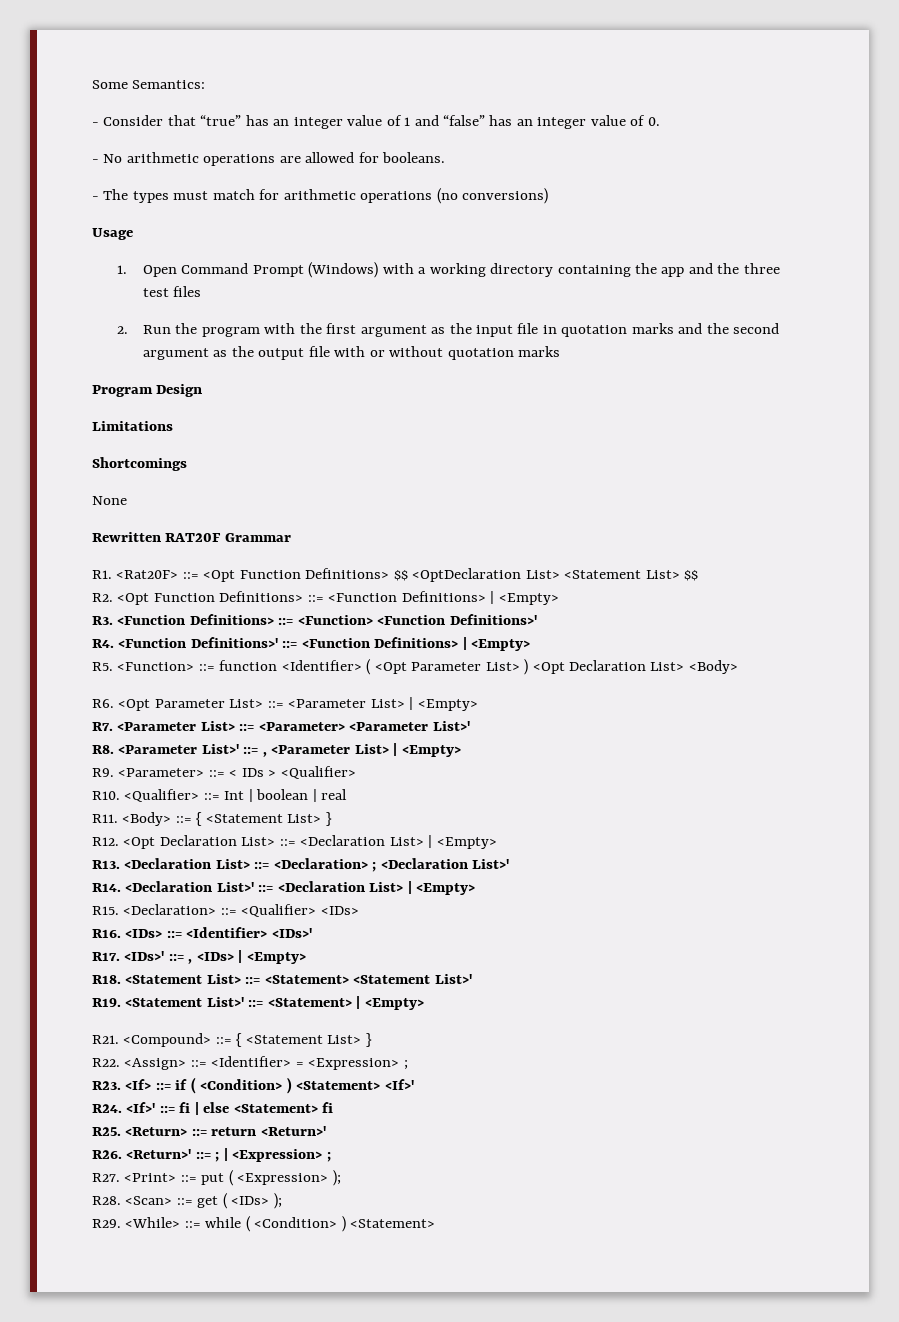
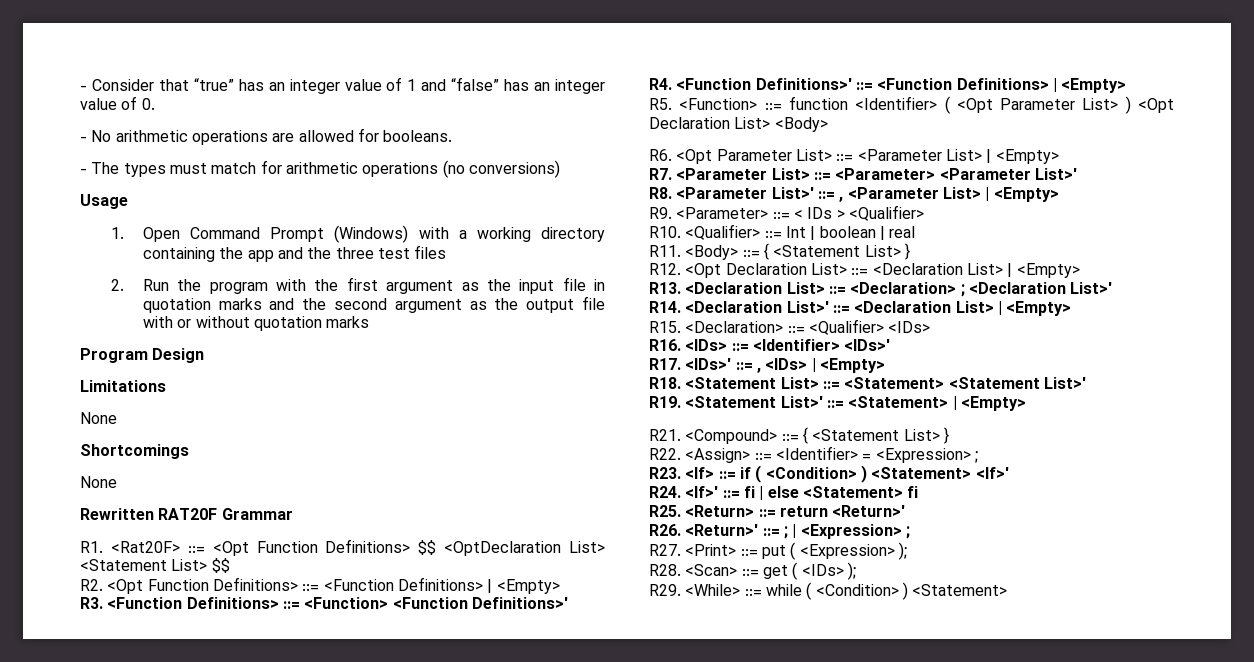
- Some Semantics:
  Limitations
+ None

